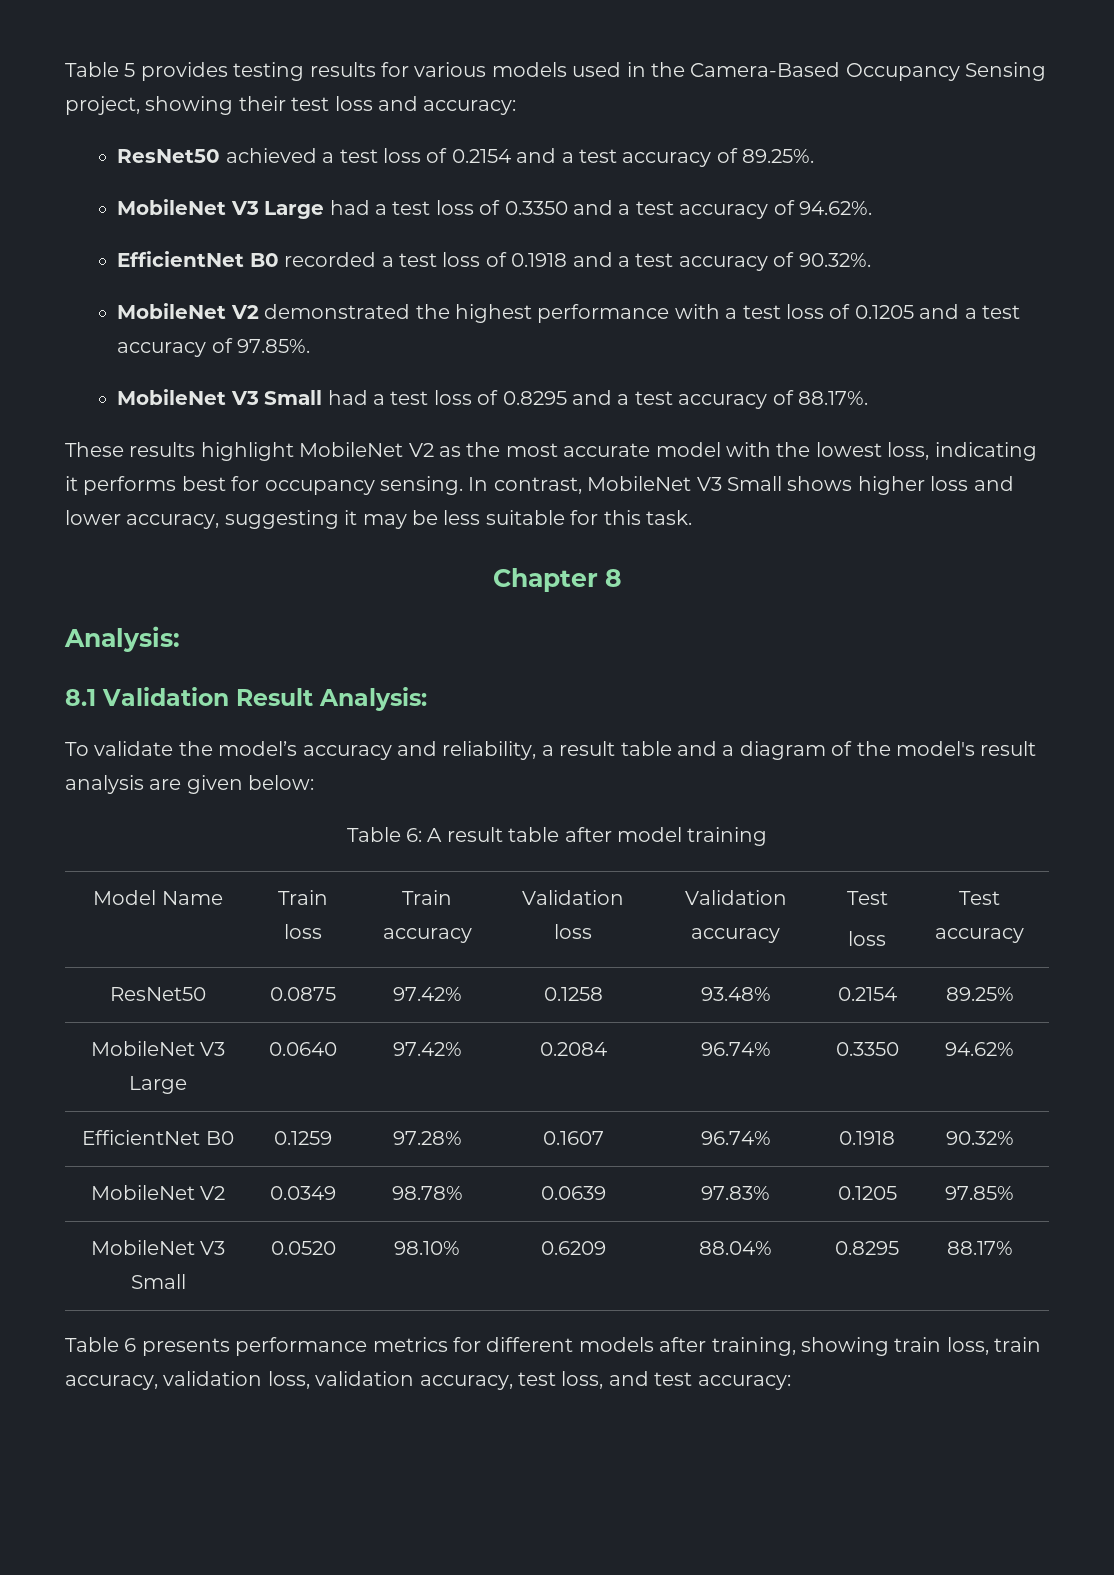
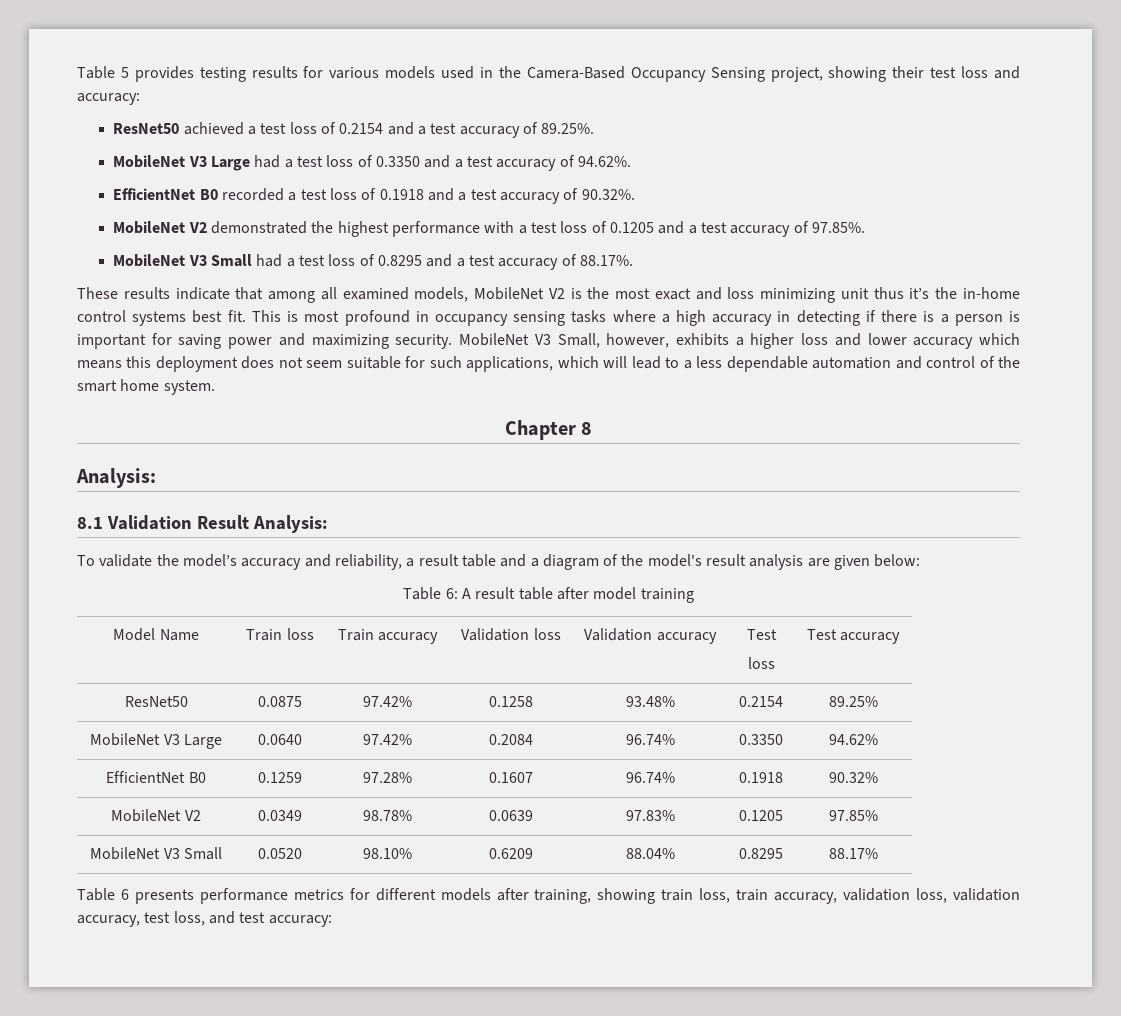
- These results highlight MobileNet V2 as the most accurate model with the lowest loss, indicating it performs best for occupancy sensing. In contrast, MobileNet V3 Small shows higher loss and lower accuracy, suggesting it may be less suitable for this task.
+ These results indicate that among all examined models, MobileNet V2 is the most exact and loss minimizing unit thus it’s the in-home control systems best fit. This is most profound in occupancy sensing tasks where a high accuracy in detecting if there is a person is important for saving power and maximizing security. MobileNet V3 Small, however, exhibits a higher loss and lower accuracy which means this deployment does not seem suitable for such applications, which will lead to a less dependable automation and control of the smart home system.

